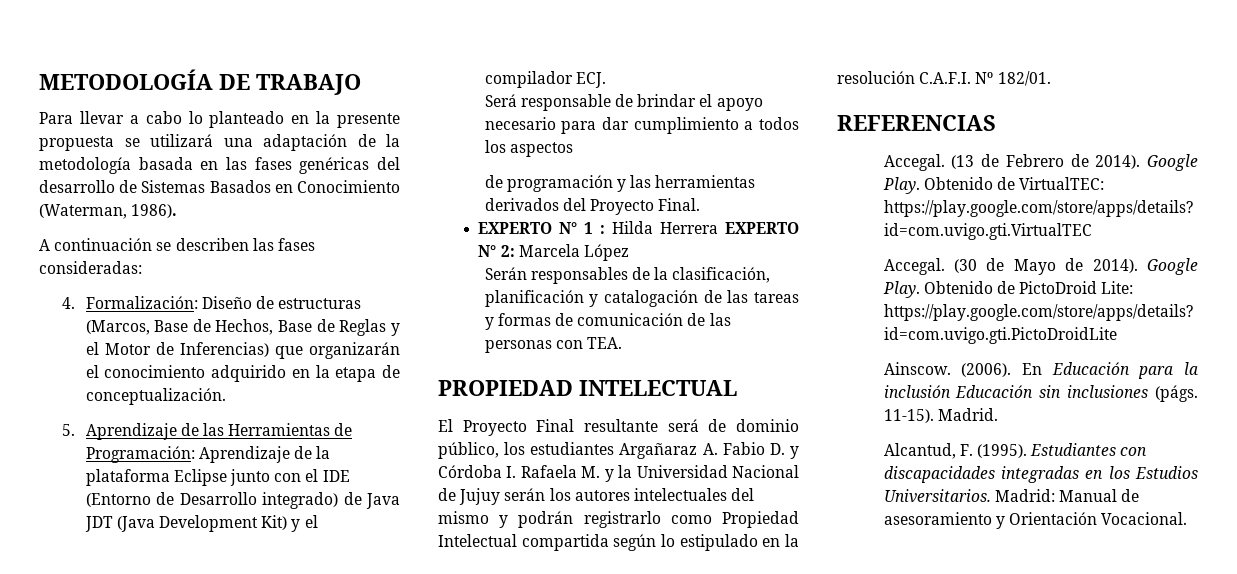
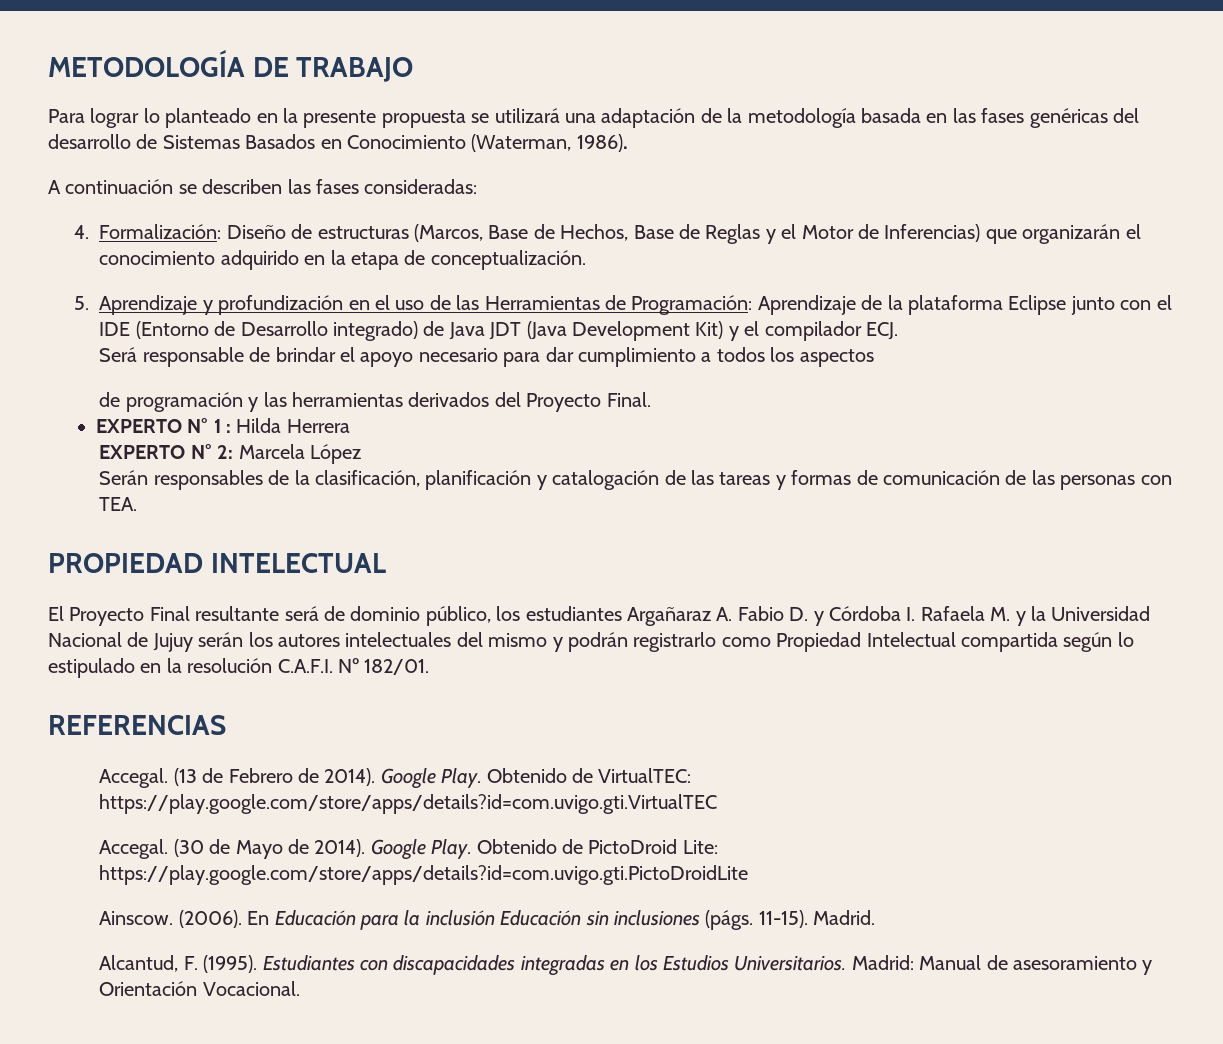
- Para llevar a cabo lo planteado en la presente propuesta se utilizará una adaptación de la metodología basada en las fases genéricas del desarrollo de Sistemas Basados en Conocimiento (Waterman, 1986).
+ Para lograr lo planteado en la presente propuesta se utilizará una adaptación de la metodología basada en las fases genéricas del desarrollo de Sistemas Basados en Conocimiento (Waterman, 1986).
- 5. Aprendizaje de las Herramientas de Programación: Aprendizaje de la plataforma Eclipse junto con el IDE (Entorno de Desarrollo integrado) de Java JDT (Java Development Kit) y el compilador ECJ.
+ 5. Aprendizaje y profundización en el uso de las Herramientas de Programación: Aprendizaje de la plataforma Eclipse junto con el IDE (Entorno de Desarrollo integrado) de Java JDT (Java Development Kit) y el compilador ECJ.
- EXPERTO N° 1 : Hilda Herrera EXPERTO N° 2: Marcela López
+ EXPERTO N° 1 : Hilda Herrera
+ EXPERTO N° 2: Marcela López

